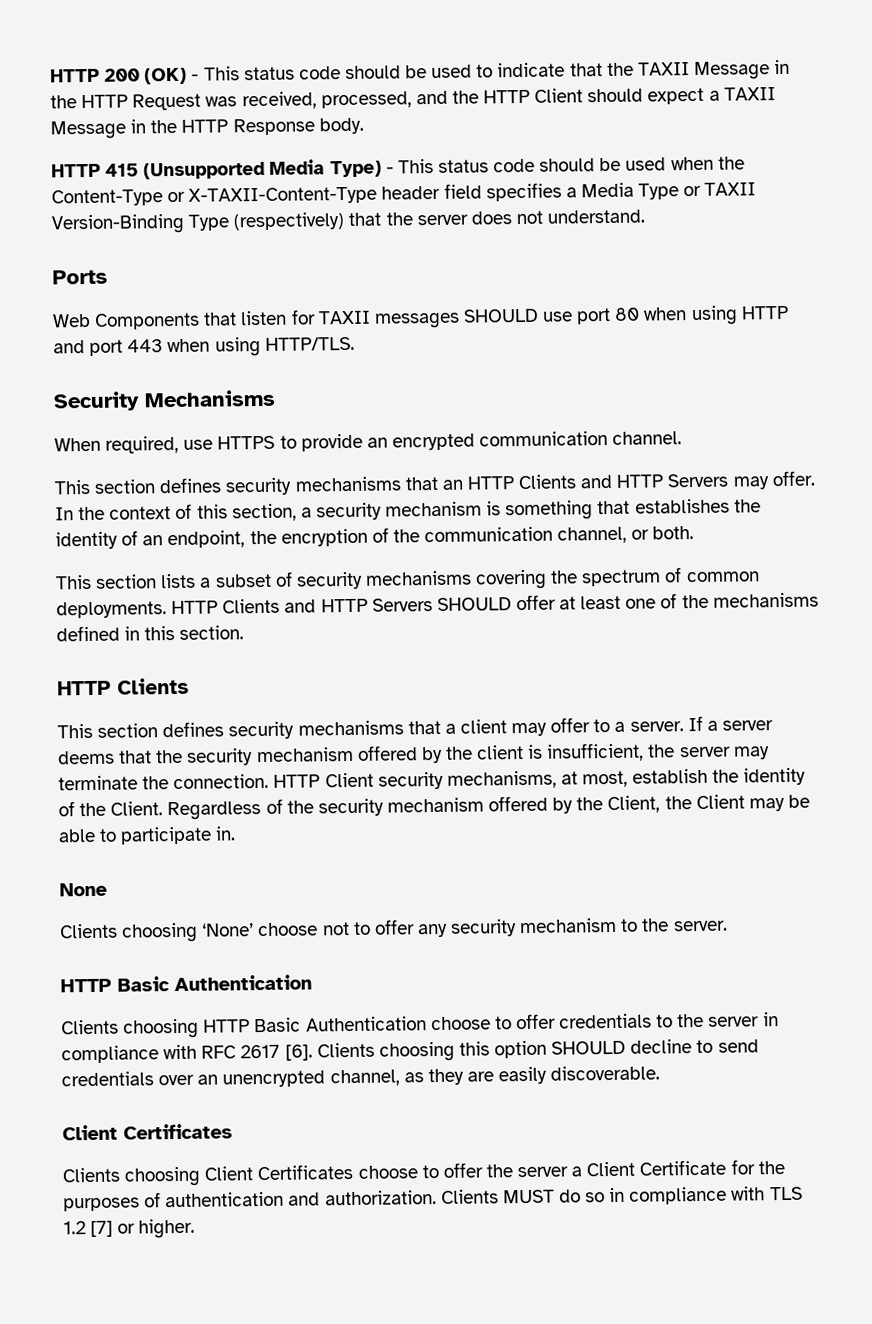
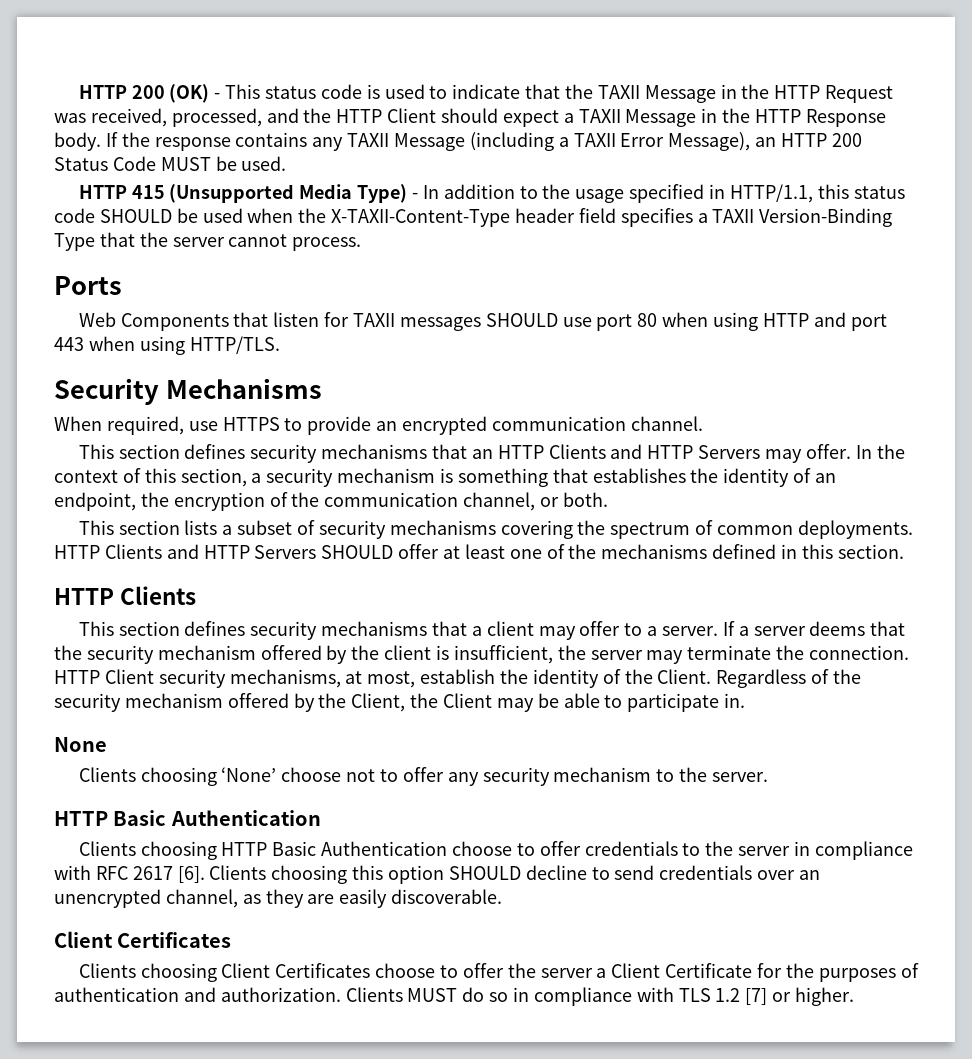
- HTTP 200 (OK) - This status code should be used to indicate that the TAXII Message in the HTTP Request was received, processed, and the HTTP Client should expect a TAXII Message in the HTTP Response body.
+ HTTP 200 (OK) - This status code is used to indicate that the TAXII Message in the HTTP Request was received, processed, and the HTTP Client should expect a TAXII Message in the HTTP Response body. If the response contains any TAXII Message (including a TAXII Error Message), an HTTP 200 Status Code MUST be used.
- HTTP 415 (Unsupported Media Type) - This status code should be used when the Content-Type or X-TAXII-Content-Type header field specifies a Media Type or TAXII Version-Binding Type (respectively) that the server does not understand.
+ HTTP 415 (Unsupported Media Type) - In addition to the usage specified in HTTP/1.1, this status code SHOULD be used when the X-TAXII-Content-Type header field specifies a TAXII Version-Binding Type that the server cannot process.

